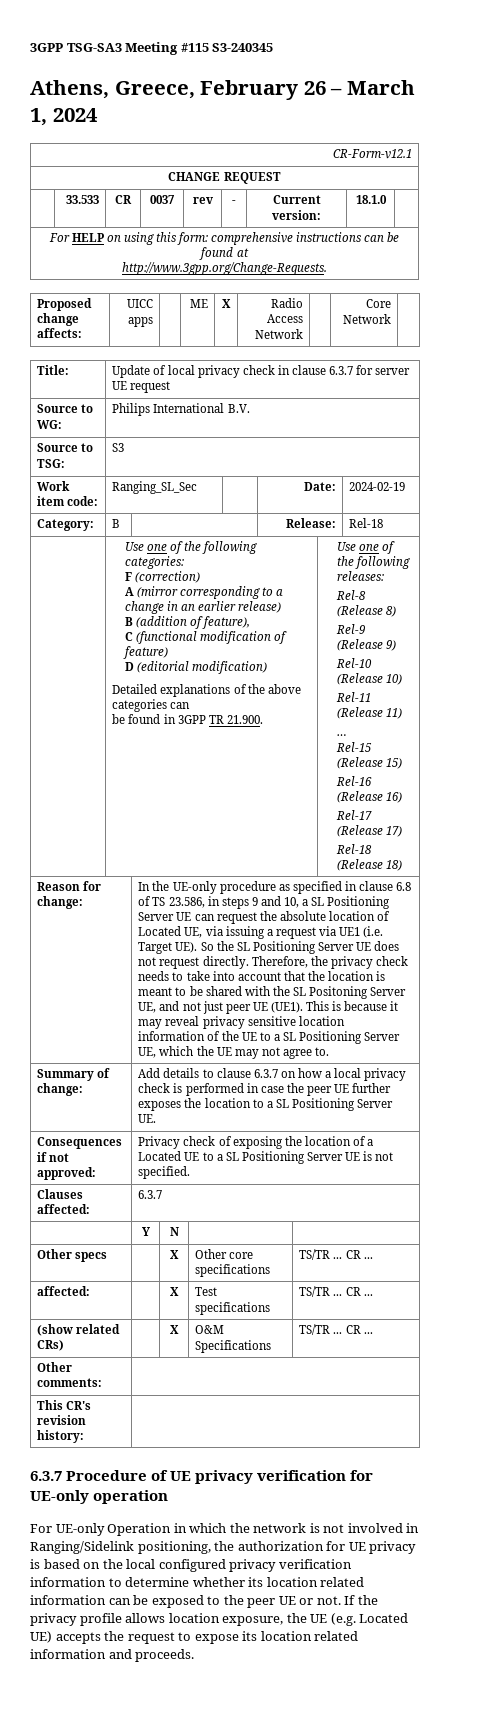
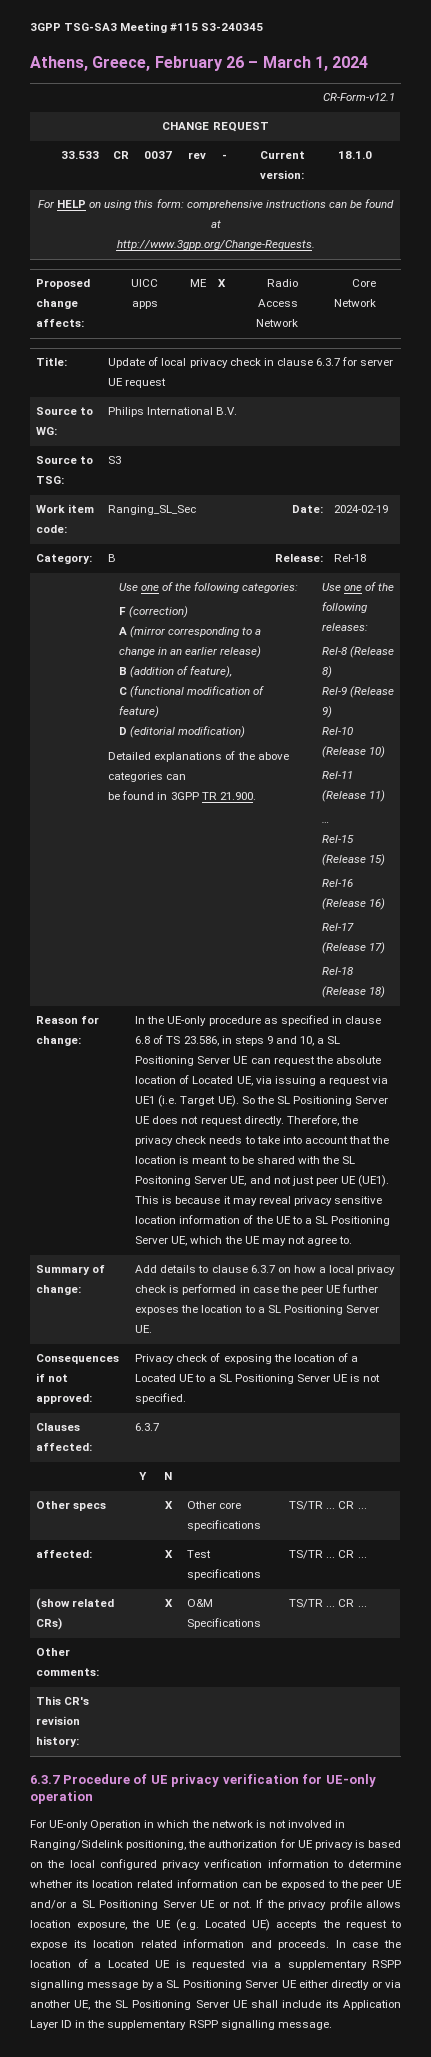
- For UE-only Operation in which the network is not involved in Ranging/Sidelink positioning, the authorization for UE privacy is based on the local configured privacy verification information to determine whether its location related information can be exposed to the peer UE or not.
+ For UE-only Operation in which the network is not involved in Ranging/Sidelink positioning, the authorization for UE privacy is based on the local configured privacy verification information to determine whether its location related information can be exposed to the peer UE and/or a SL Positioning Server UE or not.
+ In case the location of a Located UE is requested via a supplementary RSPP signalling message by a SL Positioning Server UE either directly or via another UE, the SL Positioning Server UE shall include its Application Layer ID in the supplementary RSPP signalling message.

